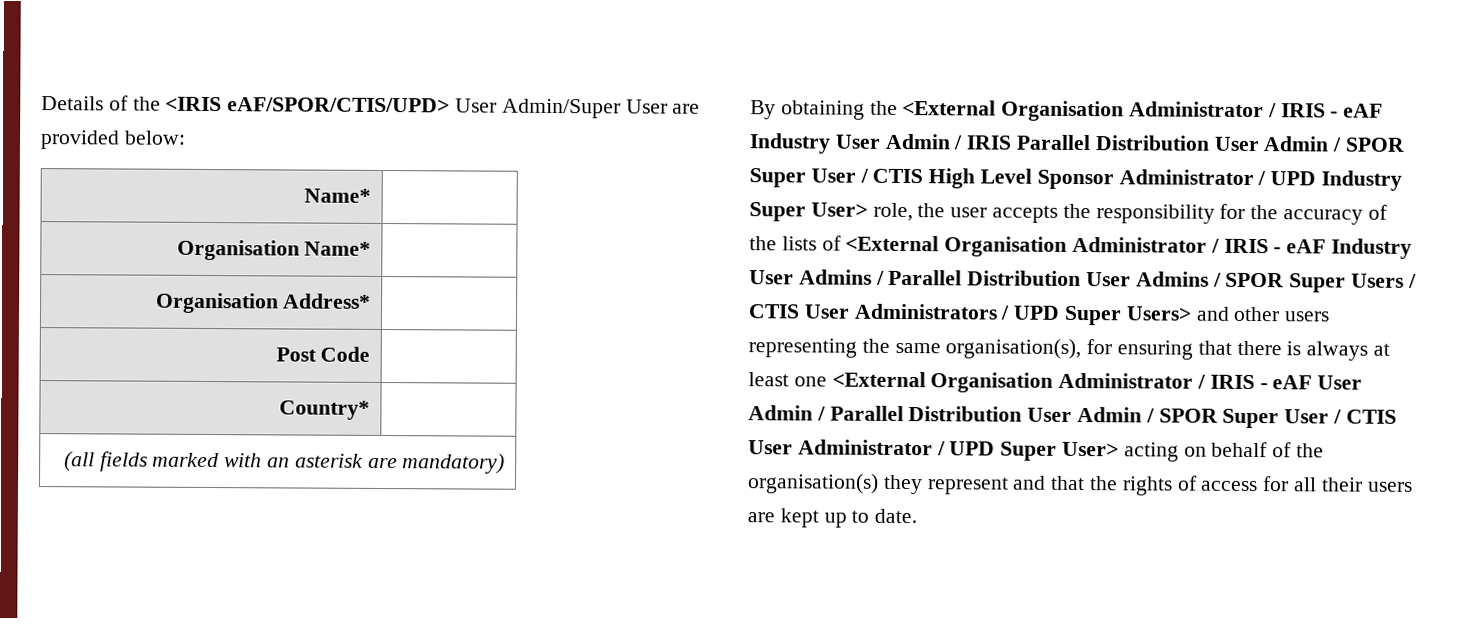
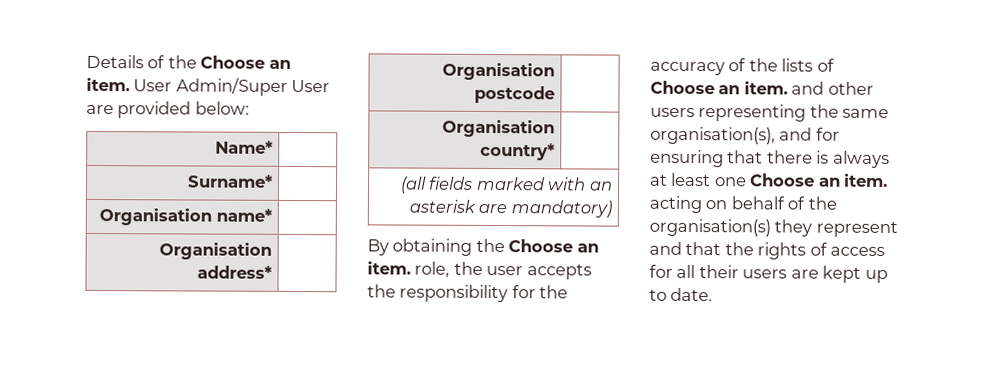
- Details of the <IRIS eAF/SPOR/CTIS/UPD> User Admin/Super User are provided below:
+ Details of the Choose an item. User Admin/Super User are provided below:
- Organisation Name* |
- Organisation Address* |
- Post Code |
- Country* |
+ Surname* |
+ Organisation name* |
+ Organisation address* |
+ Organisation postcode |
+ Organisation country* |
- By obtaining the <External Organisation Administrator / IRIS - eAF Industry User Admin / IRIS Parallel Distribution User Admin / SPOR Super User / CTIS High Level Sponsor Administrator / UPD Industry Super User> role, the user accepts the responsibility for the accuracy of the lists of <External Organisation Administrator / IRIS - eAF Industry User Admins / Parallel Distribution User Admins / SPOR Super Users / CTIS User Administrators / UPD Super Users> and other users representing the same organisation(s), for ensuring that there is always at least one <External Organisation Administrator / IRIS - eAF User Admin / Parallel Distribution User Admin / SPOR Super User / CTIS User Administrator / UPD Super User> acting on behalf of the organisation(s) they represent and that the rights of access for all their users are kept up to date.
+ By obtaining the Choose an item. role, the user accepts the responsibility for the accuracy of the lists of Choose an item. and other users representing the same organisation(s), and for ensuring that there is always at least one Choose an item. acting on behalf of the organisation(s) they represent and that the rights of access for all their users are kept up to date.

